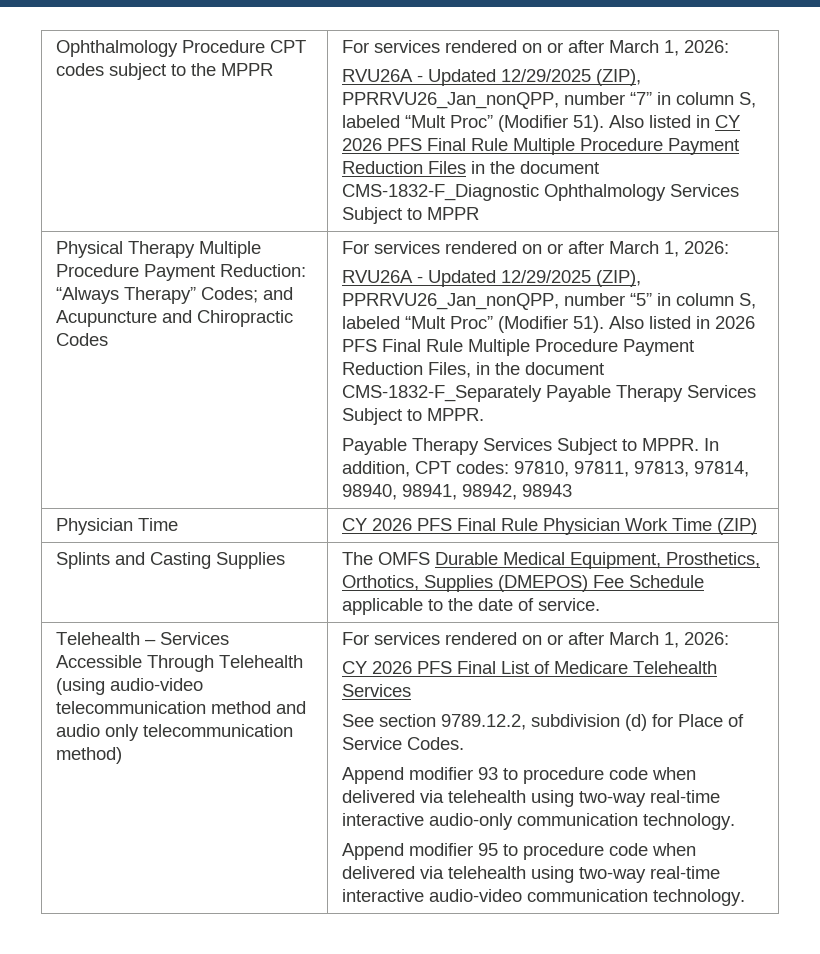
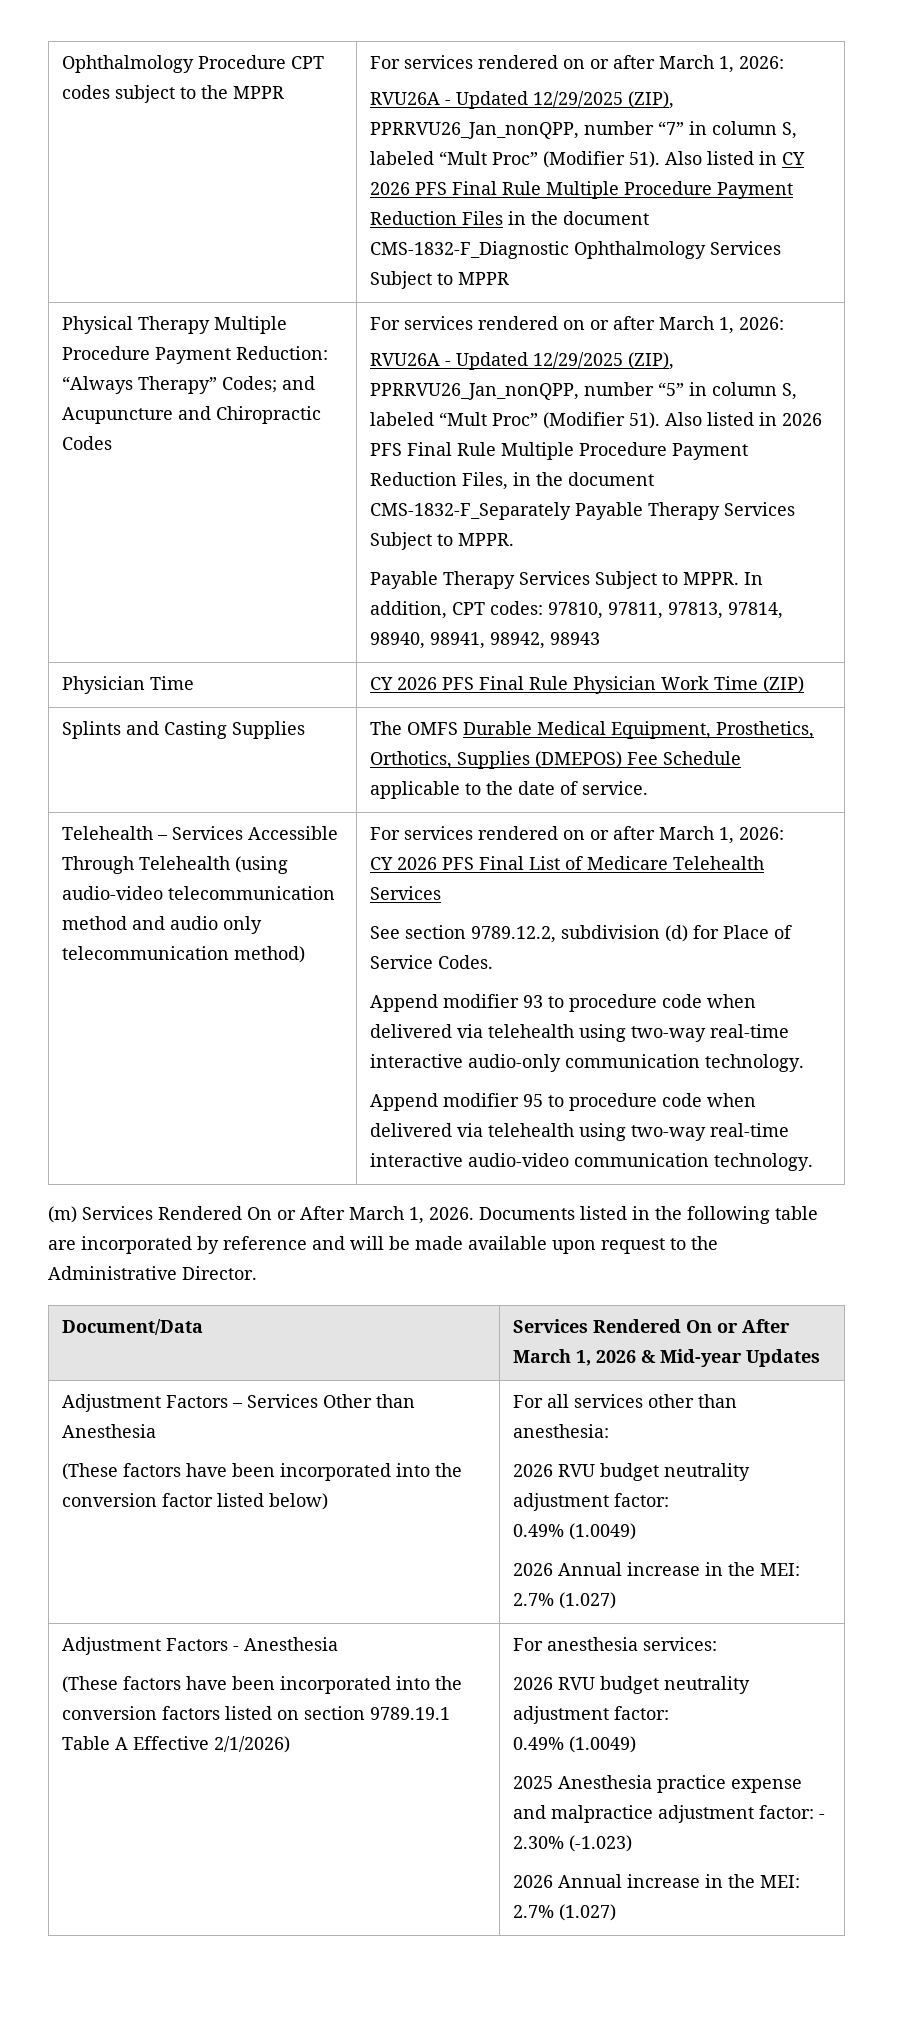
+ (m) Services Rendered On or After March 1, 2026. Documents listed in the following table are incorporated by reference and will be made available upon request to the Administrative Director.
+ Document/Data | Services Rendered On or After March 1, 2026 & Mid-year Updates
+ Adjustment Factors – Services Other than Anesthesia
+ (These factors have been incorporated into the conversion factor listed below) | For all services other than anesthesia:
+ 2026 RVU budget neutrality adjustment factor:
+ 0.49% (1.0049)
+ 2026 Annual increase in the MEI: 2.7% (1.027)
+ Adjustment Factors - Anesthesia
+ (These factors have been incorporated into the conversion factors listed on section 9789.19.1 Table A Effective 2/1/2026) | For anesthesia services:
+ 2026 RVU budget neutrality adjustment factor:
+ 0.49% (1.0049)
+ 2025 Anesthesia practice expense and malpractice adjustment factor: - 2.30% (-1.023)
+ 2026 Annual increase in the MEI: 2.7% (1.027)

